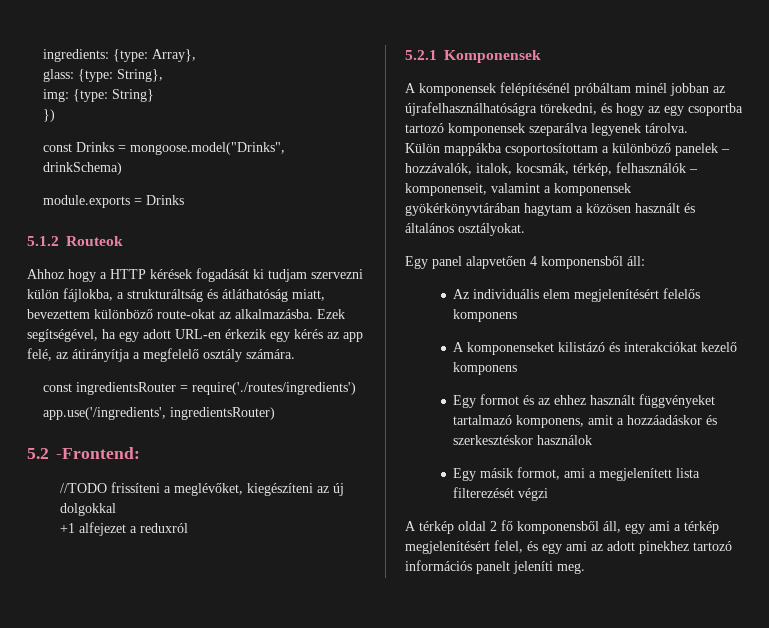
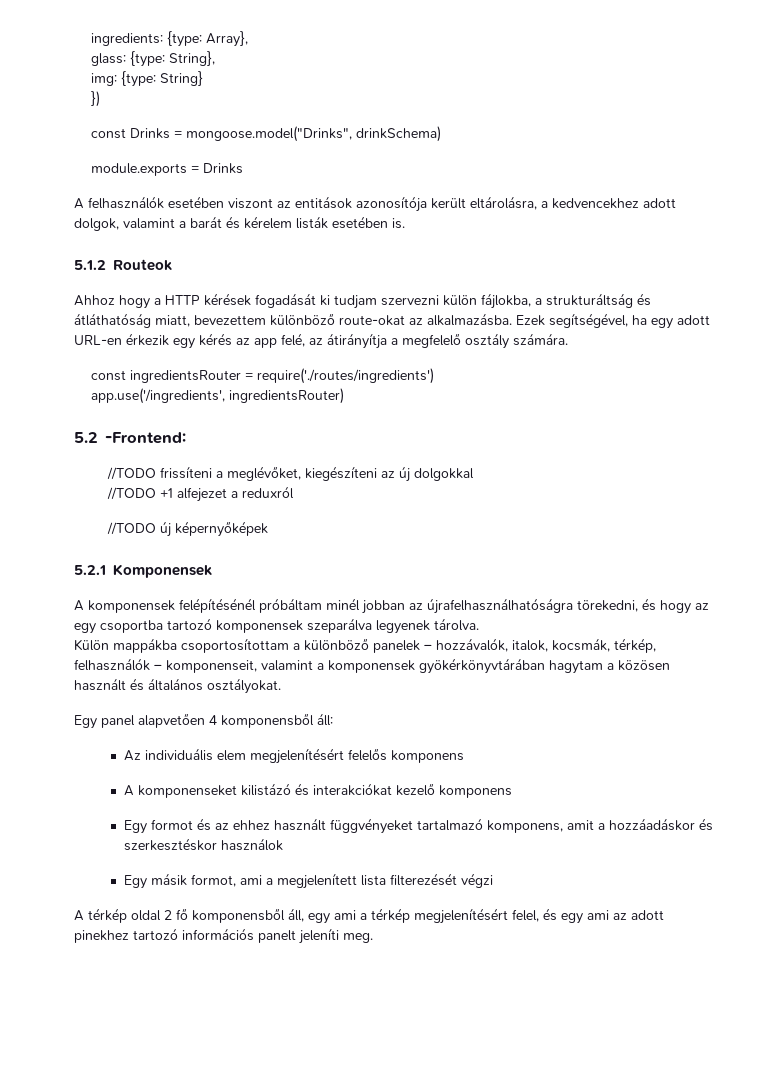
+ A felhasználók esetében viszont az entitások azonosítója került eltárolásra, a kedvencekhez adott dolgok, valamint a barát és kérelem listák esetében is.
- +1 alfejezet a reduxról
+ //TODO +1 alfejezet a reduxról
+ //TODO új képernyőképek

